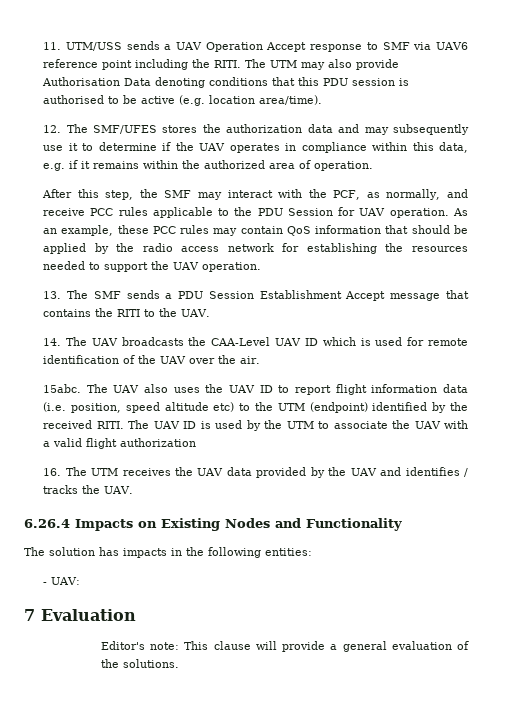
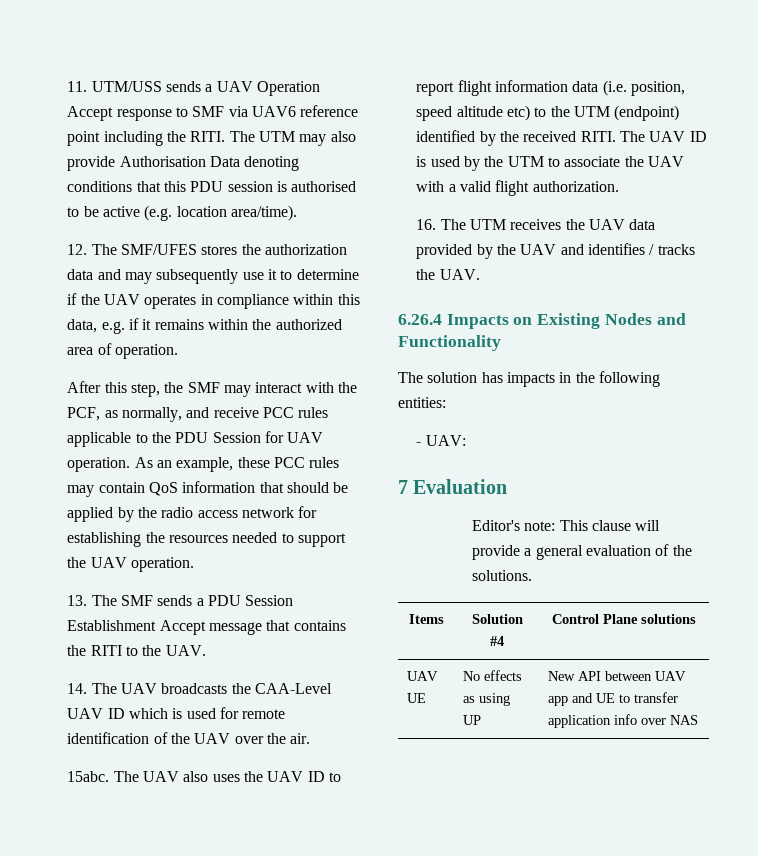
- The UAV ID is used by the UTM to associate the UAV with a valid flight authorization
+ The UAV ID is used by the UTM to associate the UAV with a valid flight authorization.
+ Items | Solution #4 | Control Plane solutions
+ UAV UE | No effects as using UP | New API between UAV app and UE to transfer application info over NAS

